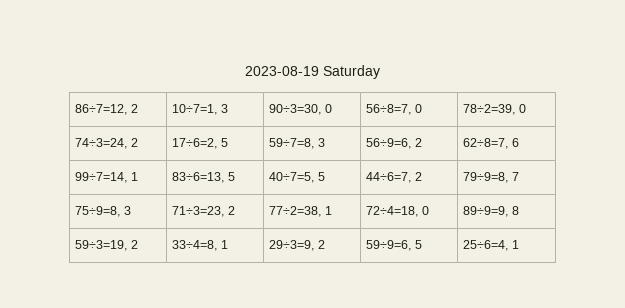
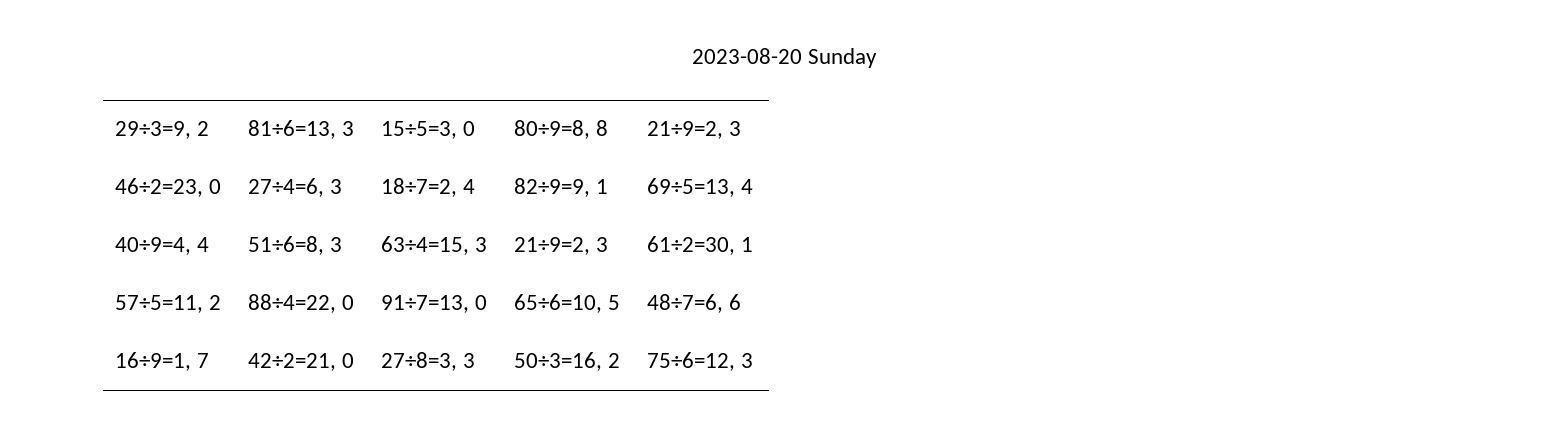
- 2023-08-19 Saturday
- 86÷7=12, 2 | 10÷7=1, 3 | 90÷3=30, 0 | 56÷8=7, 0 | 78÷2=39, 0
- 74÷3=24, 2 | 17÷6=2, 5 | 59÷7=8, 3 | 56÷9=6, 2 | 62÷8=7, 6
- 99÷7=14, 1 | 83÷6=13, 5 | 40÷7=5, 5 | 44÷6=7, 2 | 79÷9=8, 7
- 75÷9=8, 3 | 71÷3=23, 2 | 77÷2=38, 1 | 72÷4=18, 0 | 89÷9=9, 8
- 59÷3=19, 2 | 33÷4=8, 1 | 29÷3=9, 2 | 59÷9=6, 5 | 25÷6=4, 1
+ 2023-08-20 Sunday
+ 29÷3=9, 2 | 81÷6=13, 3 | 15÷5=3, 0 | 80÷9=8, 8 | 21÷9=2, 3
+ 46÷2=23, 0 | 27÷4=6, 3 | 18÷7=2, 4 | 82÷9=9, 1 | 69÷5=13, 4
+ 40÷9=4, 4 | 51÷6=8, 3 | 63÷4=15, 3 | 21÷9=2, 3 | 61÷2=30, 1
+ 57÷5=11, 2 | 88÷4=22, 0 | 91÷7=13, 0 | 65÷6=10, 5 | 48÷7=6, 6
+ 16÷9=1, 7 | 42÷2=21, 0 | 27÷8=3, 3 | 50÷3=16, 2 | 75÷6=12, 3

